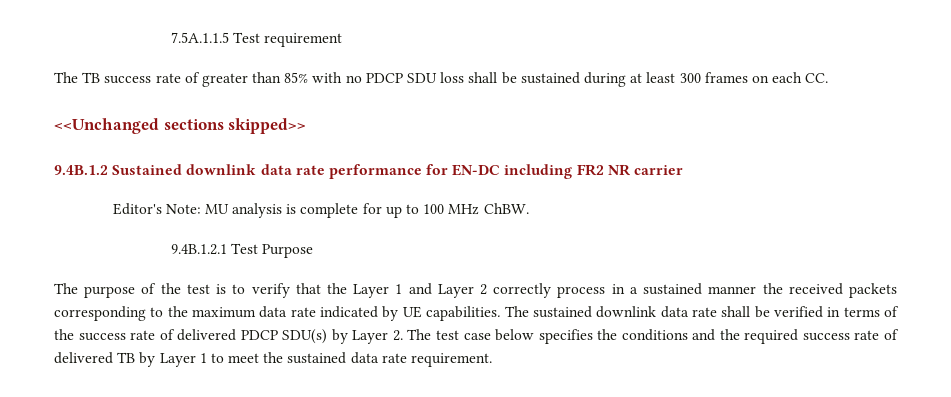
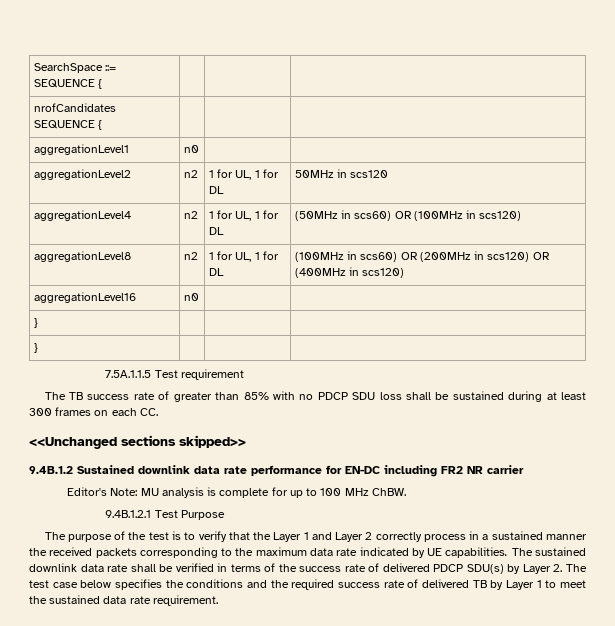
+ SearchSpace ::= SEQUENCE { | | |
+ nrofCandidates SEQUENCE { | | |
+ aggregationLevel1 | n0 | |
+ aggregationLevel2 | n2 | 1 for UL, 1 for DL | 50MHz in scs120
+ aggregationLevel4 | n2 | 1 for UL, 1 for DL | (50MHz in scs60) OR (100MHz in scs120)
+ aggregationLevel8 | n2 | 1 for UL, 1 for DL | (100MHz in scs60) OR (200MHz in scs120) OR (400MHz in scs120)
+ aggregationLevel16 | n0 | |
+ } | | |
+ } | | |

